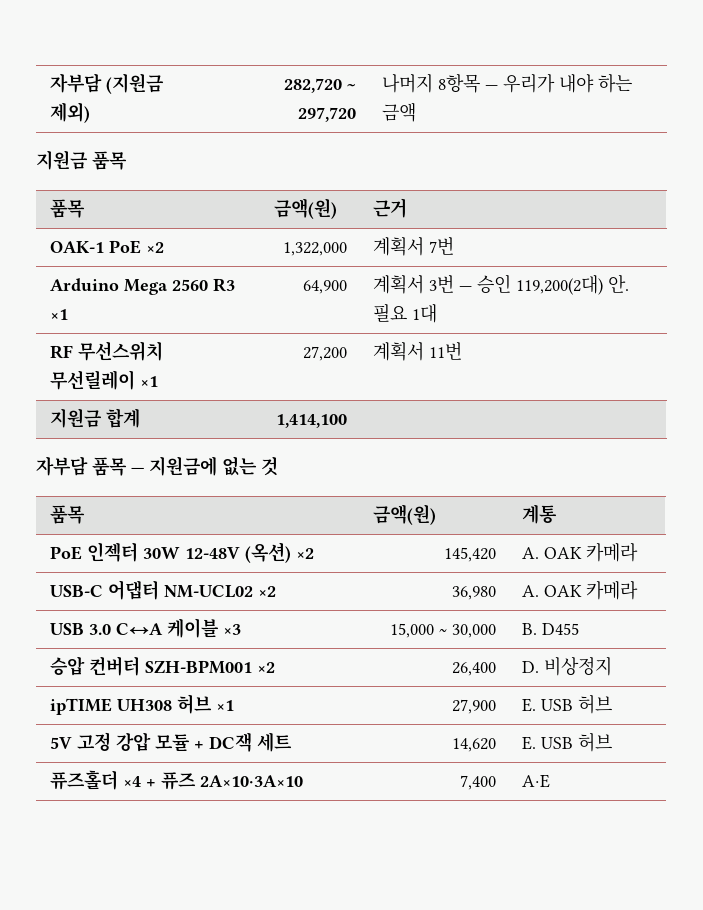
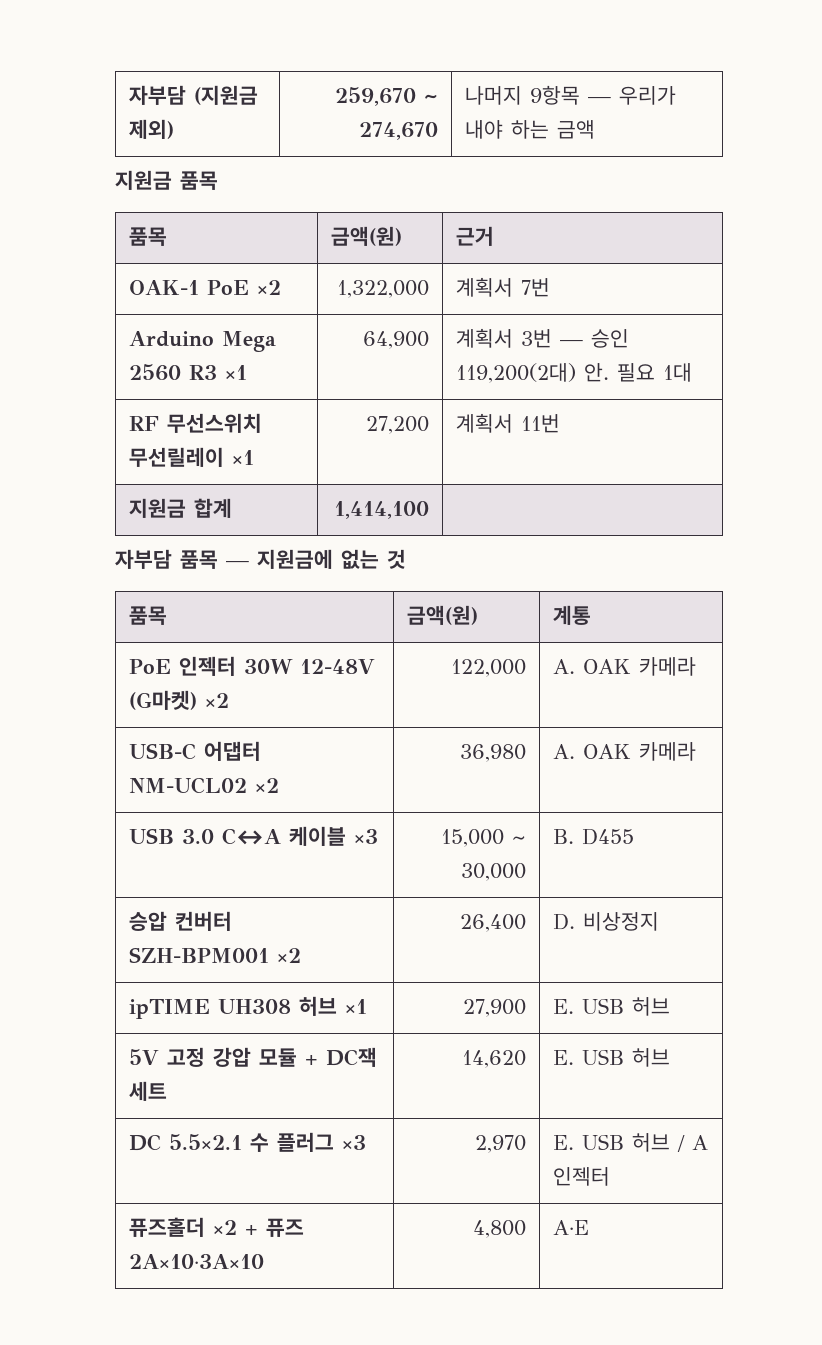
- 자부담 (지원금 제외) | 282,720 ~ 297,720 | 나머지 8항목 — 우리가 내야 하는 금액
+ 자부담 (지원금 제외) | 259,670 ~ 274,670 | 나머지 9항목 — 우리가 내야 하는 금액
- PoE 인젝터 30W 12-48V (옥션) ×2 | 145,420 | A. OAK 카메라
+ PoE 인젝터 30W 12-48V (G마켓) ×2 | 122,000 | A. OAK 카메라
+ DC 5.5×2.1 수 플러그 ×3 | 2,970 | E. USB 허브 / A 인젝터
- 퓨즈홀더 ×4 + 퓨즈 2A×10·3A×10 | 7,400 | A·E
+ 퓨즈홀더 ×2 + 퓨즈 2A×10·3A×10 | 4,800 | A·E

